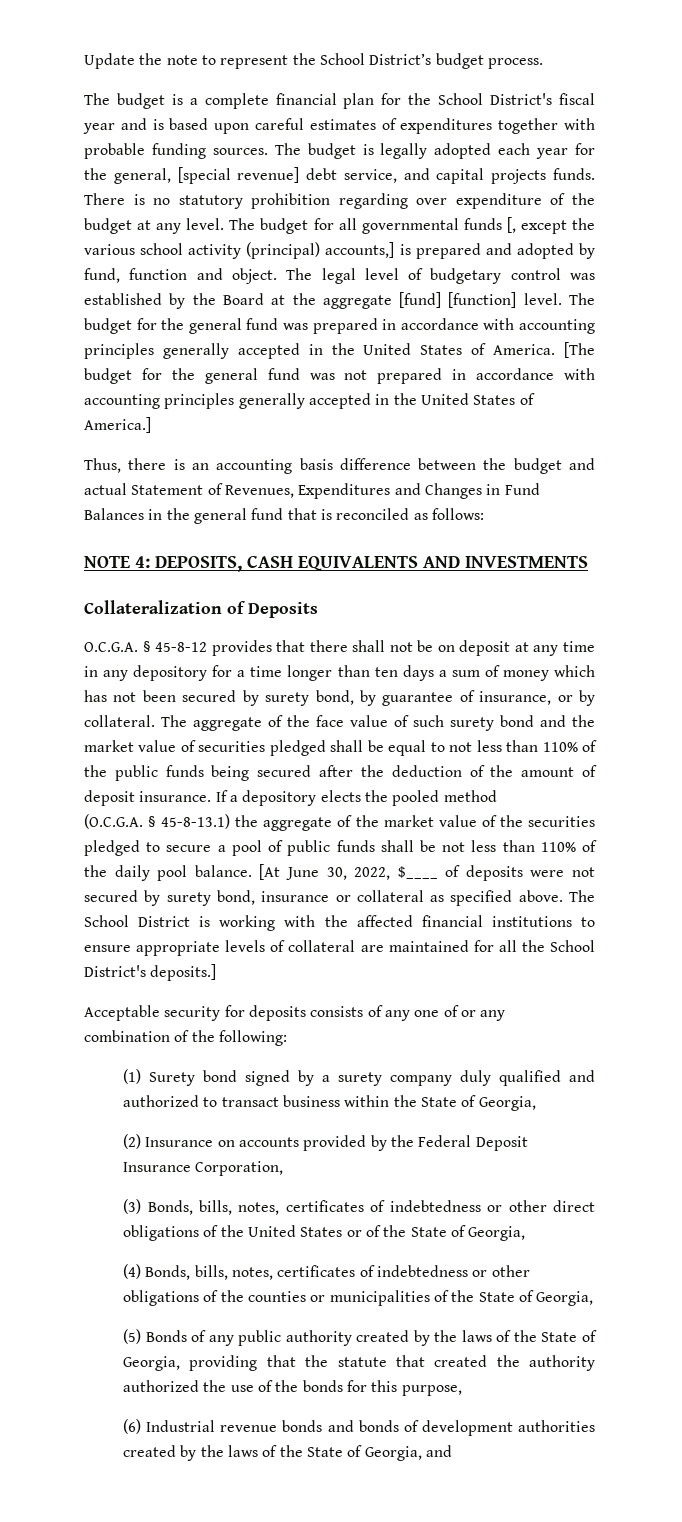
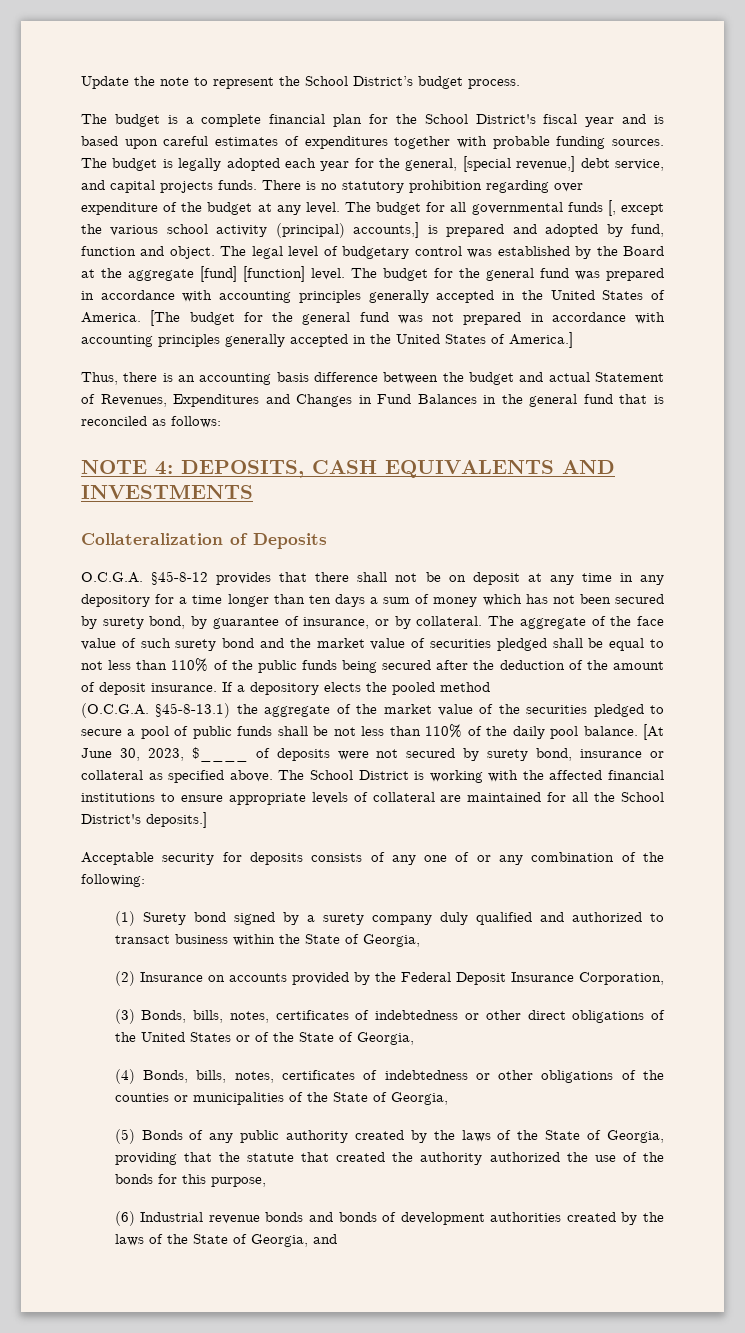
- The budget is legally adopted each year for the general, [special revenue] debt service, and capital projects funds.
+ The budget is legally adopted each year for the general, [special revenue,] debt service, and capital projects funds.
- O.C.G.A. § 45-8-12 provides that there shall not be on deposit at any time in any depository for a time longer than ten days a sum of money which has not been secured by surety bond, by guarantee of insurance, or by collateral.
+ O.C.G.A. §45-8-12 provides that there shall not be on deposit at any time in any depository for a time longer than ten days a sum of money which has not been secured by surety bond, by guarantee of insurance, or by collateral.
- (O.C.G.A. § 45-8-13.1) the aggregate of the market value of the securities pledged to secure a pool of public funds shall be not less than 110% of the daily pool balance.
+ (O.C.G.A. §45-8-13.1) the aggregate of the market value of the securities pledged to secure a pool of public funds shall be not less than 110% of the daily pool balance.
- [At June 30, 2022, $____ of deposits were not secured by surety bond, insurance or collateral as specified above.
+ [At June 30, 2023, $____ of deposits were not secured by surety bond, insurance or collateral as specified above.

